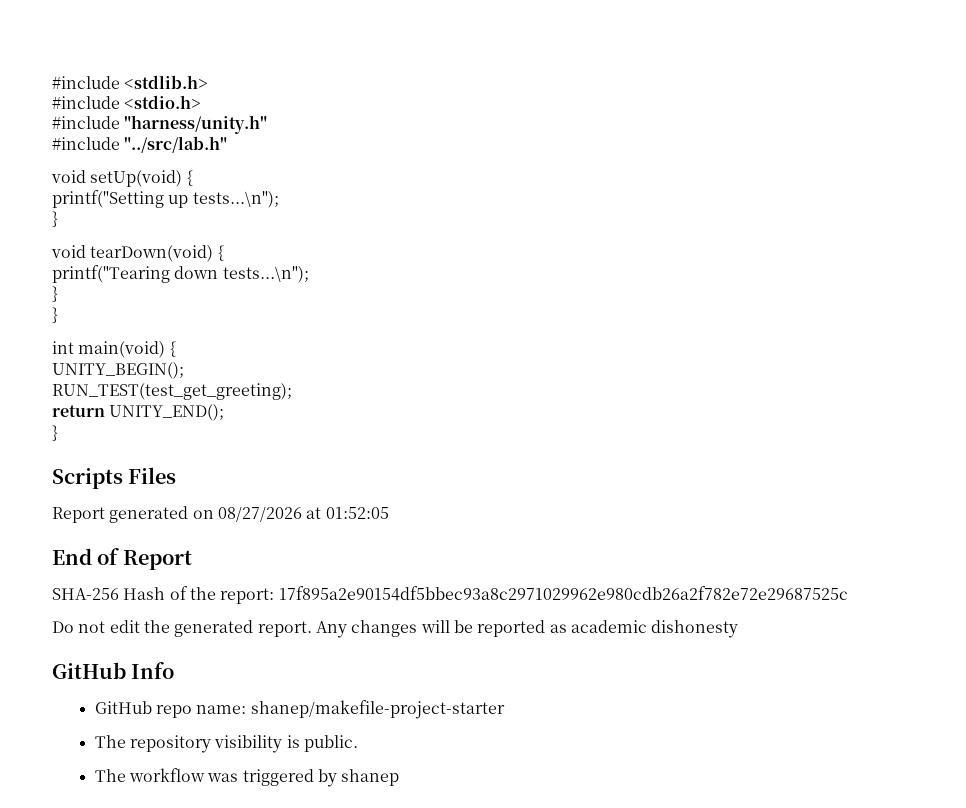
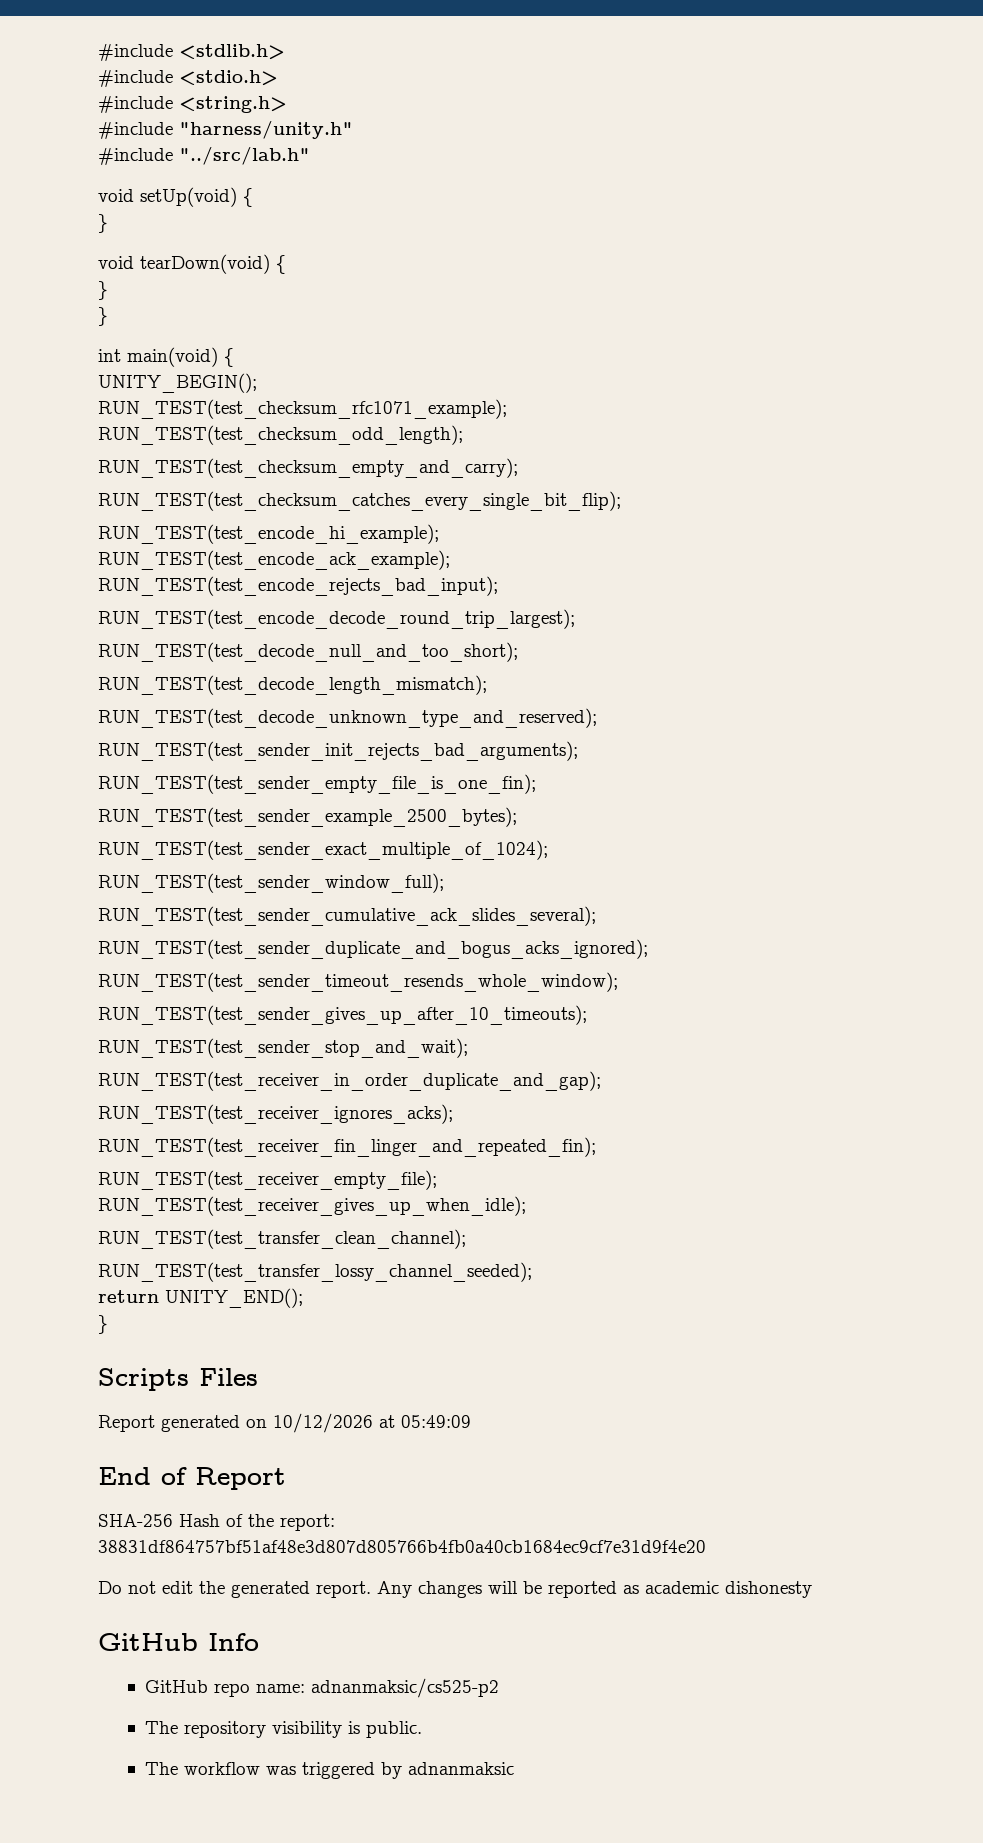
+ #include <string.h>
- printf("Setting up tests...\n");
- printf("Tearing down tests...\n");
- RUN_TEST(test_get_greeting);
+ RUN_TEST(test_checksum_rfc1071_example);
+ RUN_TEST(test_checksum_odd_length);
+ RUN_TEST(test_checksum_empty_and_carry);
+ RUN_TEST(test_checksum_catches_every_single_bit_flip);
+ RUN_TEST(test_encode_hi_example);
+ RUN_TEST(test_encode_ack_example);
+ RUN_TEST(test_encode_rejects_bad_input);
+ RUN_TEST(test_encode_decode_round_trip_largest);
+ RUN_TEST(test_decode_null_and_too_short);
+ RUN_TEST(test_decode_length_mismatch);
+ RUN_TEST(test_decode_unknown_type_and_reserved);
+ RUN_TEST(test_sender_init_rejects_bad_arguments);
+ RUN_TEST(test_sender_empty_file_is_one_fin);
+ RUN_TEST(test_sender_example_2500_bytes);
+ RUN_TEST(test_sender_exact_multiple_of_1024);
+ RUN_TEST(test_sender_window_full);
+ RUN_TEST(test_sender_cumulative_ack_slides_several);
+ RUN_TEST(test_sender_duplicate_and_bogus_acks_ignored);
+ RUN_TEST(test_sender_timeout_resends_whole_window);
+ RUN_TEST(test_sender_gives_up_after_10_timeouts);
+ RUN_TEST(test_sender_stop_and_wait);
+ RUN_TEST(test_receiver_in_order_duplicate_and_gap);
+ RUN_TEST(test_receiver_ignores_acks);
+ RUN_TEST(test_receiver_fin_linger_and_repeated_fin);
+ RUN_TEST(test_receiver_empty_file);
+ RUN_TEST(test_receiver_gives_up_when_idle);
+ RUN_TEST(test_transfer_clean_channel);
+ RUN_TEST(test_transfer_lossy_channel_seeded);
- Report generated on 08/27/2026 at 01:52:05
+ Report generated on 10/12/2026 at 05:49:09
- SHA-256 Hash of the report: 17f895a2e90154df5bbec93a8c2971029962e980cdb26a2f782e72e29687525c
+ SHA-256 Hash of the report: 38831df864757bf51af48e3d807d805766b4fb0a40cb1684ec9cf7e31d9f4e20
- GitHub repo name: shanep/makefile-project-starter
+ GitHub repo name: adnanmaksic/cs525-p2
- The workflow was triggered by shanep
+ The workflow was triggered by adnanmaksic

